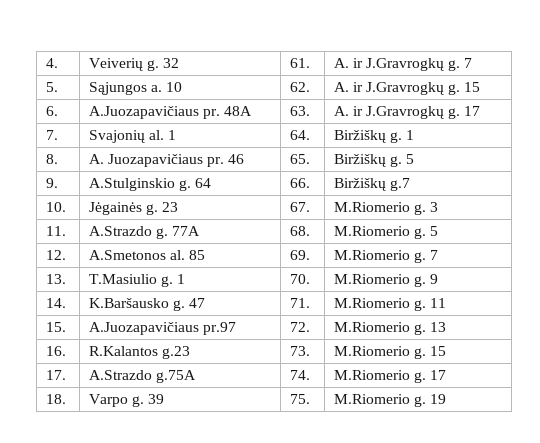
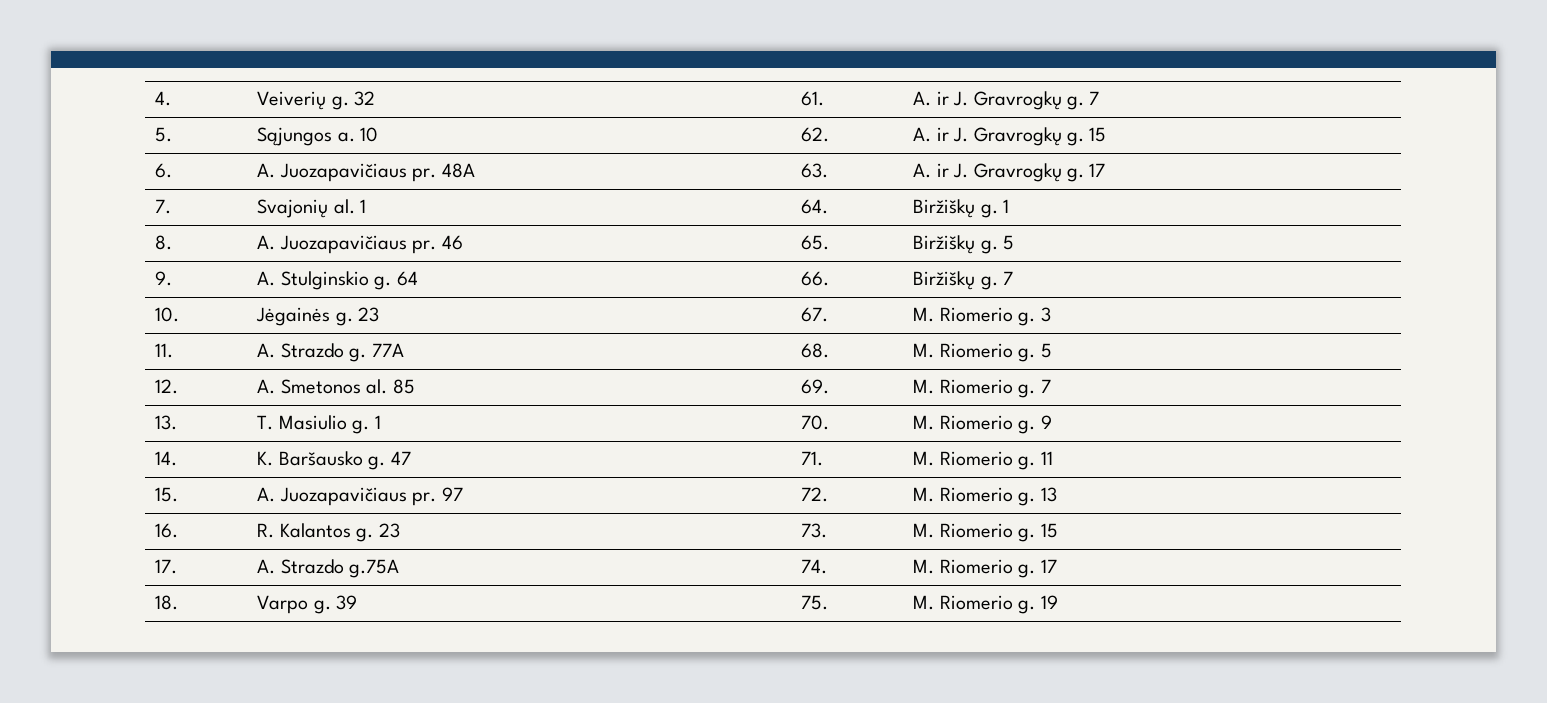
- 4. | Veiverių g. 32 | 61. | A. ir J.Gravrogkų g. 7
+ 4. | Veiverių g. 32 | 61. | A. ir J. Gravrogkų g. 7
- 5. | Sąjungos a. 10 | 62. | A. ir J.Gravrogkų g. 15
+ 5. | Sąjungos a. 10 | 62. | A. ir J. Gravrogkų g. 15
- 6. | A.Juozapavičiaus pr. 48A | 63. | A. ir J.Gravrogkų g. 17
+ 6. | A. Juozapavičiaus pr. 48A | 63. | A. ir J. Gravrogkų g. 17
- 9. | A.Stulginskio g. 64 | 66. | Biržiškų g.7
+ 9. | A. Stulginskio g. 64 | 66. | Biržiškų g. 7
- 10. | Jėgainės g. 23 | 67. | M.Riomerio g. 3
+ 10. | Jėgainės g. 23 | 67. | M. Riomerio g. 3
- 11. | A.Strazdo g. 77A | 68. | M.Riomerio g. 5
+ 11. | A. Strazdo g. 77A | 68. | M. Riomerio g. 5
- 12. | A.Smetonos al. 85 | 69. | M.Riomerio g. 7
+ 12. | A. Smetonos al. 85 | 69. | M. Riomerio g. 7
- 13. | T.Masiulio g. 1 | 70. | M.Riomerio g. 9
+ 13. | T. Masiulio g. 1 | 70. | M. Riomerio g. 9
- 14. | K.Baršausko g. 47 | 71. | M.Riomerio g. 11
+ 14. | K. Baršausko g. 47 | 71. | M. Riomerio g. 11
- 15. | A.Juozapavičiaus pr.97 | 72. | M.Riomerio g. 13
+ 15. | A. Juozapavičiaus pr. 97 | 72. | M. Riomerio g. 13
- 16. | R.Kalantos g.23 | 73. | M.Riomerio g. 15
+ 16. | R. Kalantos g. 23 | 73. | M. Riomerio g. 15
- 17. | A.Strazdo g.75A | 74. | M.Riomerio g. 17
+ 17. | A. Strazdo g.75A | 74. | M. Riomerio g. 17
- 18. | Varpo g. 39 | 75. | M.Riomerio g. 19
+ 18. | Varpo g. 39 | 75. | M. Riomerio g. 19

